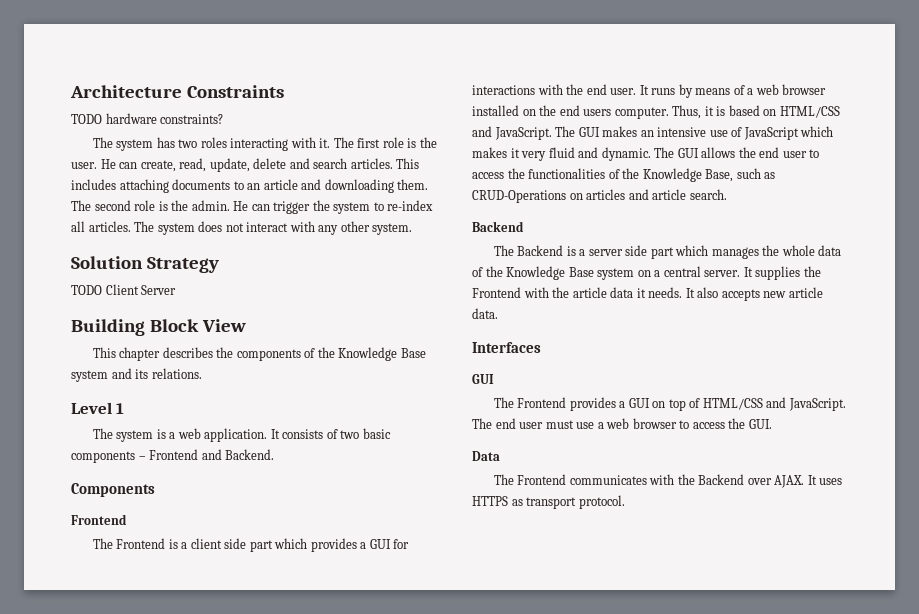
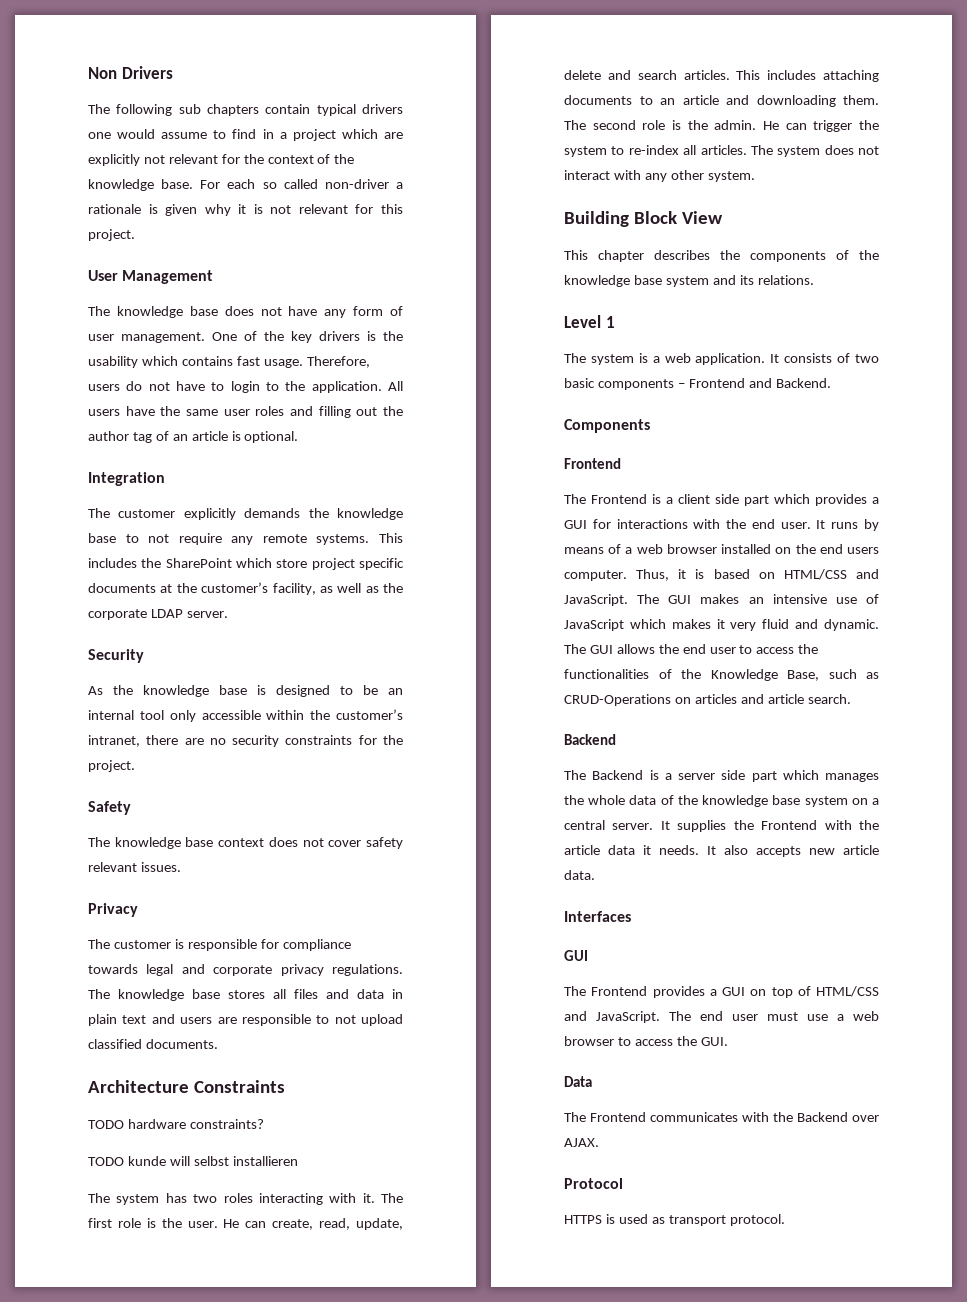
+ Non Drivers
+ The following sub chapters contain typical drivers one would assume to find in a project which are explicitly not relevant for the context of the knowledge base. For each so called non-driver a rationale is given why it is not relevant for this project.
+ User Management
+ The knowledge base does not have any form of user management. One of the key drivers is the usability which contains fast usage. Therefore, users do not have to login to the application. All users have the same user roles and filling out the author tag of an article is optional.
+ Integration
+ The customer explicitly demands the knowledge base to not require any remote systems. This includes the SharePoint which store project specific documents at the customer’s facility, as well as the corporate LDAP server.
+ Security
+ As the knowledge base is designed to be an internal tool only accessible within the customer’s intranet, there are no security constraints for the project.
+ Safety
+ The knowledge base context does not cover safety relevant issues.
+ Privacy
+ The customer is responsible for compliance towards legal and corporate privacy regulations. The knowledge base stores all files and data in plain text and users are responsible to not upload classified documents.
+ TODO kunde will selbst installieren
- Solution Strategy
- TODO Client Server
- This chapter describes the components of the Knowledge Base system and its relations.
+ This chapter describes the components of the knowledge base system and its relations.
- The Backend is a server side part which manages the whole data of the Knowledge Base system on a central server.
+ The Backend is a server side part which manages the whole data of the knowledge base system on a central server.
- The Frontend communicates with the Backend over AJAX. It uses HTTPS as transport protocol.
+ The Frontend communicates with the Backend over AJAX.
+ Protocol
+ HTTPS is used as transport protocol.

